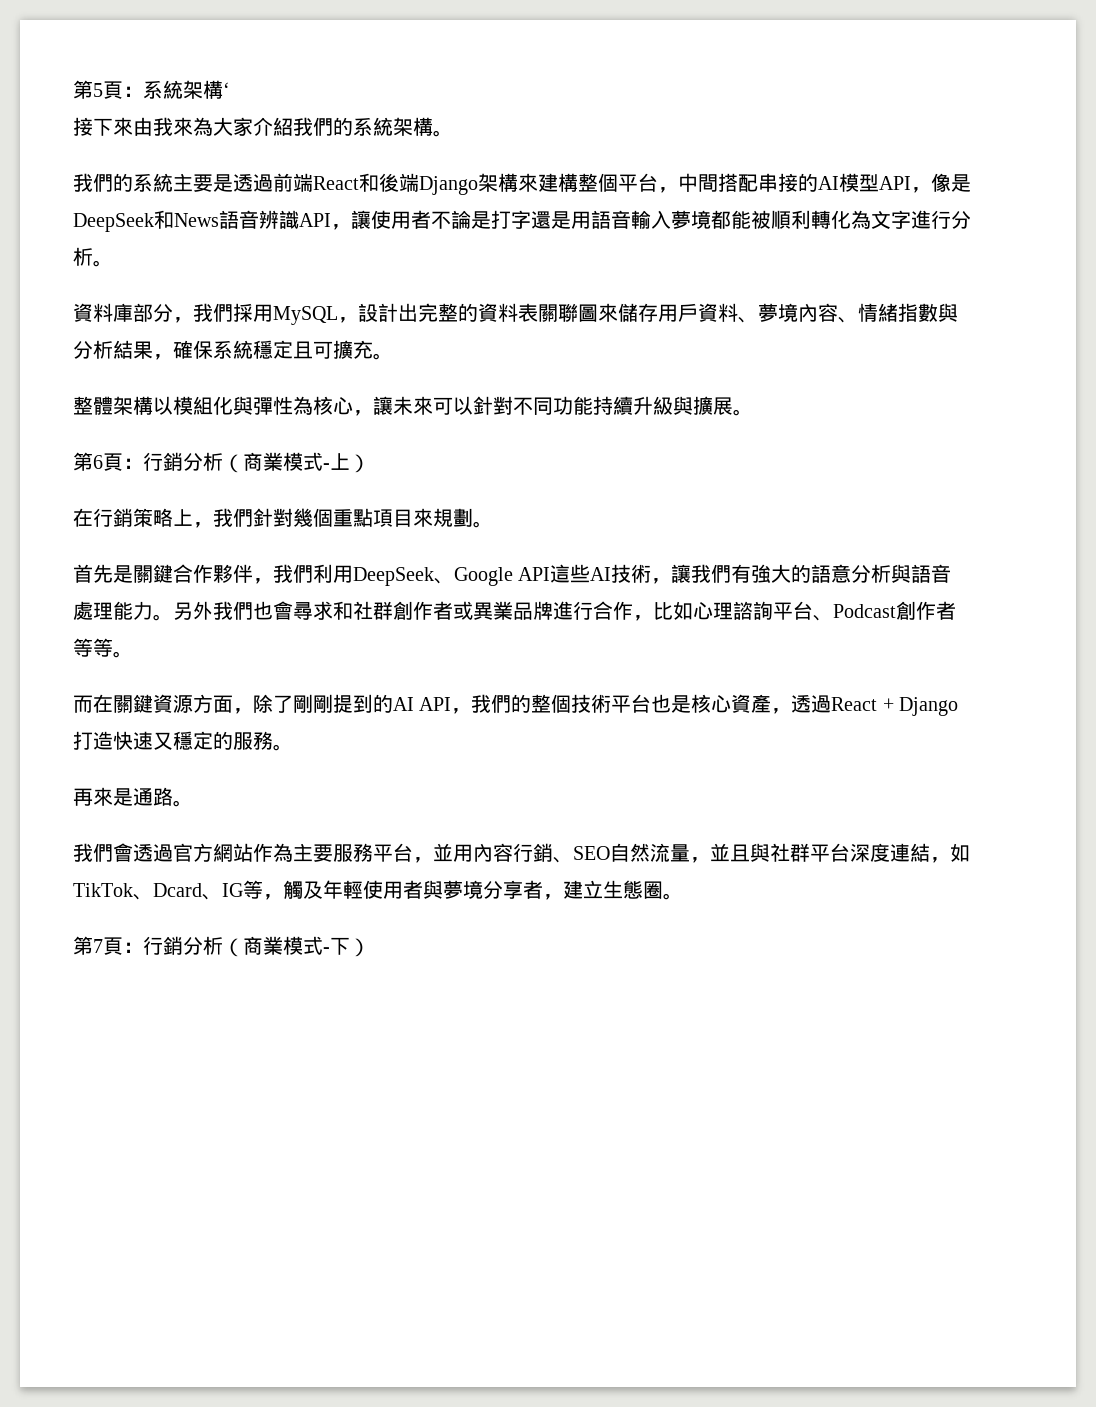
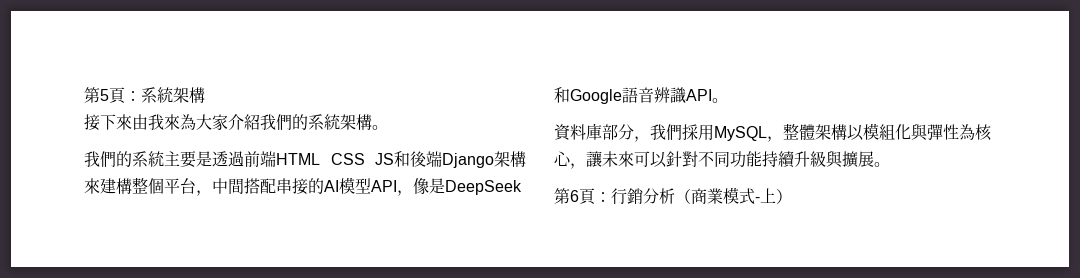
- 第5頁：系統架構‘
+ 第5頁：系統架構
- 我們的系統主要是透過前端React和後端Django架構來建構整個平台，中間搭配串接的AI模型API，像是DeepSeek和News語音辨識API，讓使用者不論是打字還是用語音輸入夢境都能被順利轉化為文字進行分析。
+ 我們的系統主要是透過前端HTML CSS JS和後端Django架構來建構整個平台，中間搭配串接的AI模型API，像是DeepSeek和Google語音辨識API。
- 資料庫部分，我們採用MySQL，設計出完整的資料表關聯圖來儲存用戶資料、夢境內容、情緒指數與分析結果，確保系統穩定且可擴充。
- 整體架構以模組化與彈性為核心，讓未來可以針對不同功能持續升級與擴展。
+ 資料庫部分，我們採用MySQL，整體架構以模組化與彈性為核心，讓未來可以針對不同功能持續升級與擴展。
- 在行銷策略上，我們針對幾個重點項目來規劃。
- 首先是關鍵合作夥伴，我們利用DeepSeek、Google API這些AI技術，讓我們有強大的語意分析與語音處理能力。另外我們也會尋求和社群創作者或異業品牌進行合作，比如心理諮詢平台、Podcast創作者等等。
- 而在關鍵資源方面，除了剛剛提到的AI API，我們的整個技術平台也是核心資產，透過React + Django打造快速又穩定的服務。
- 再來是通路。
- 我們會透過官方網站作為主要服務平台，並用內容行銷、SEO自然流量，並且與社群平台深度連結，如TikTok、Dcard、IG等，觸及年輕使用者與夢境分享者，建立生態圈。
- 第7頁：行銷分析（商業模式-下）

